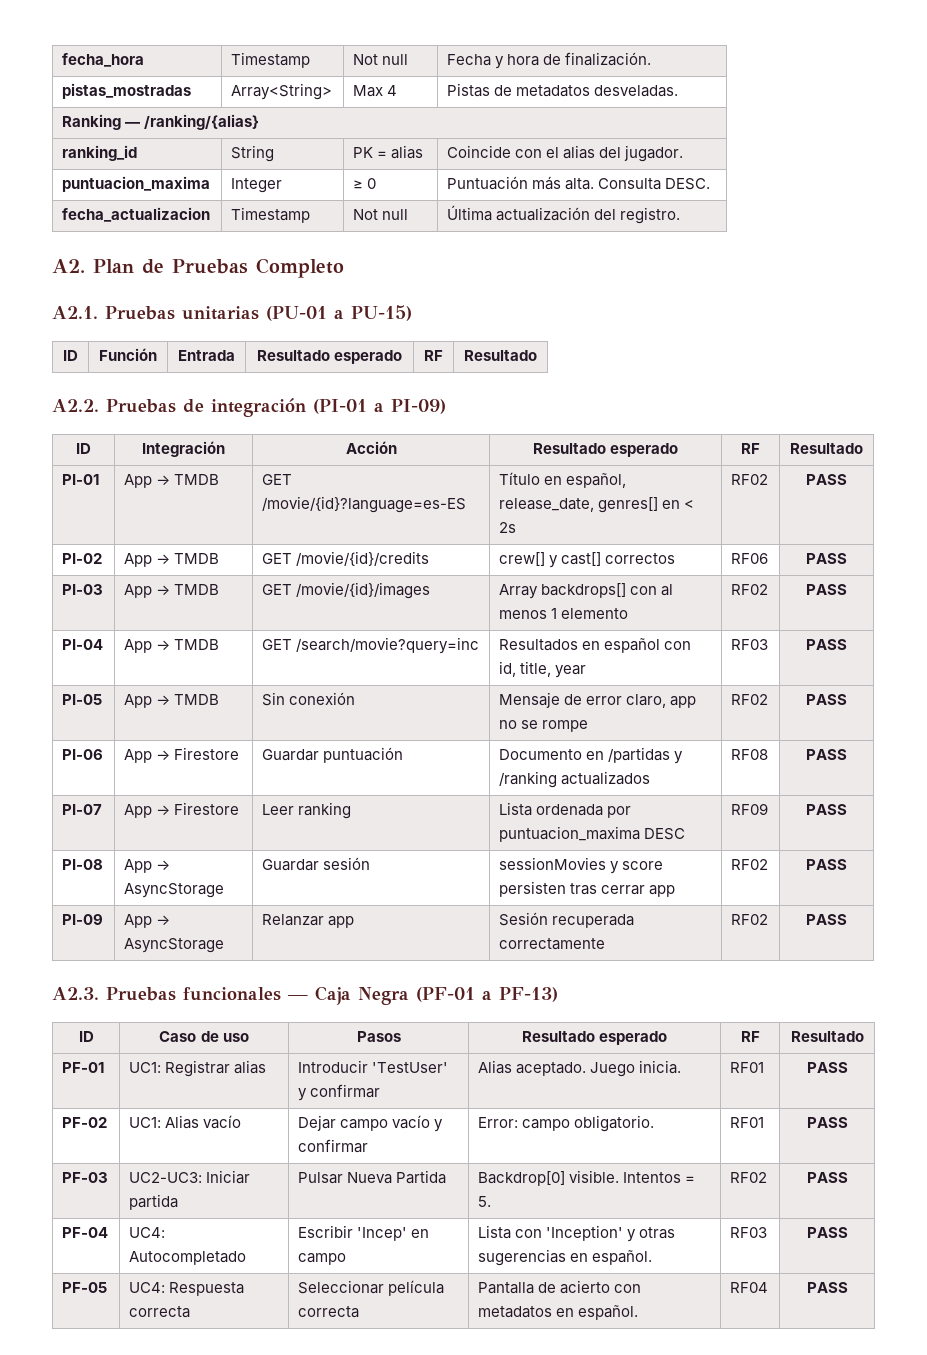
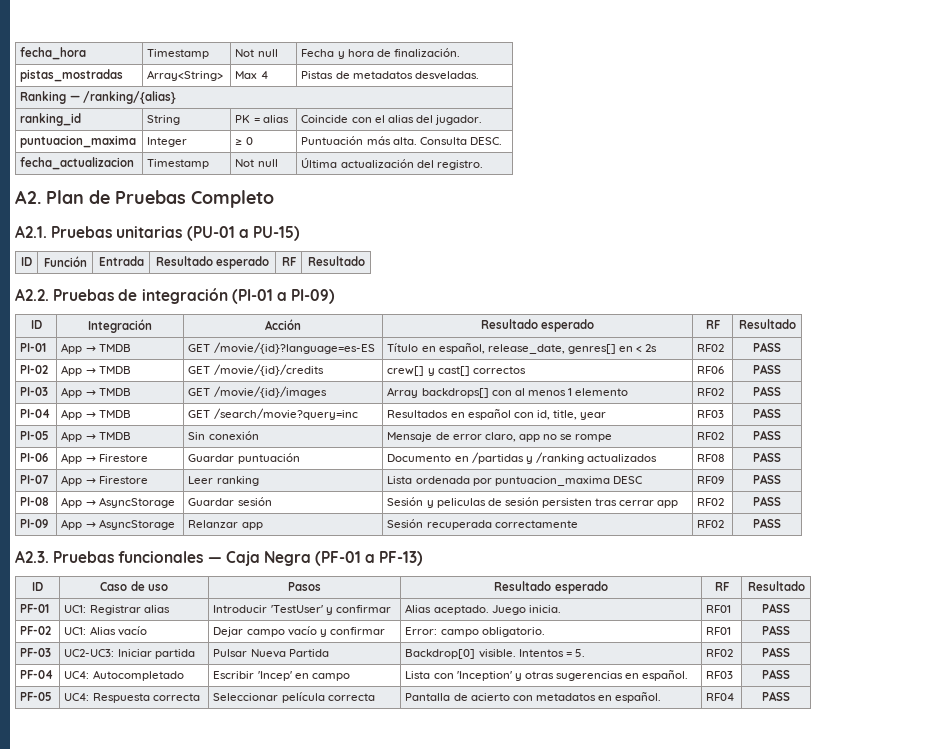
- PI-08 | App → AsyncStorage | Guardar sesión | sessionMovies y score persisten tras cerrar app | RF02 | PASS
+ PI-08 | App → AsyncStorage | Guardar sesión | Sesión y peliculas de sesión persisten tras cerrar app | RF02 | PASS

